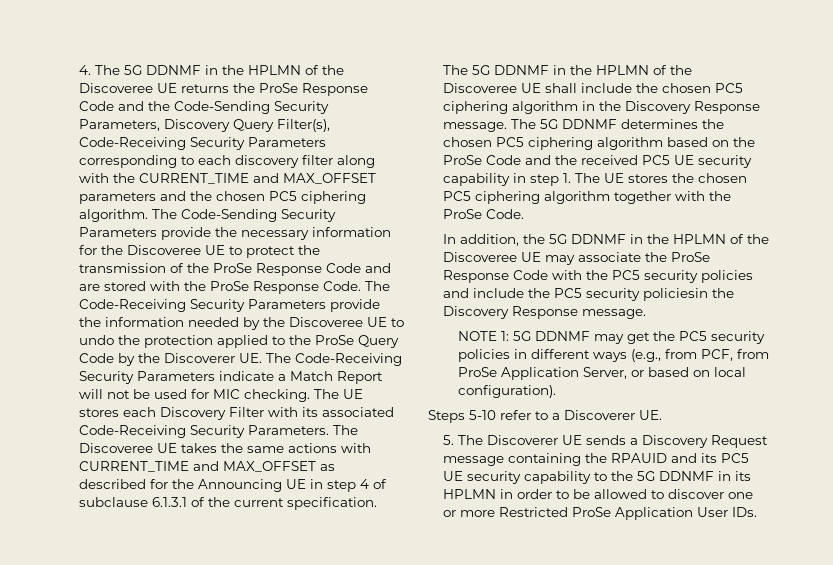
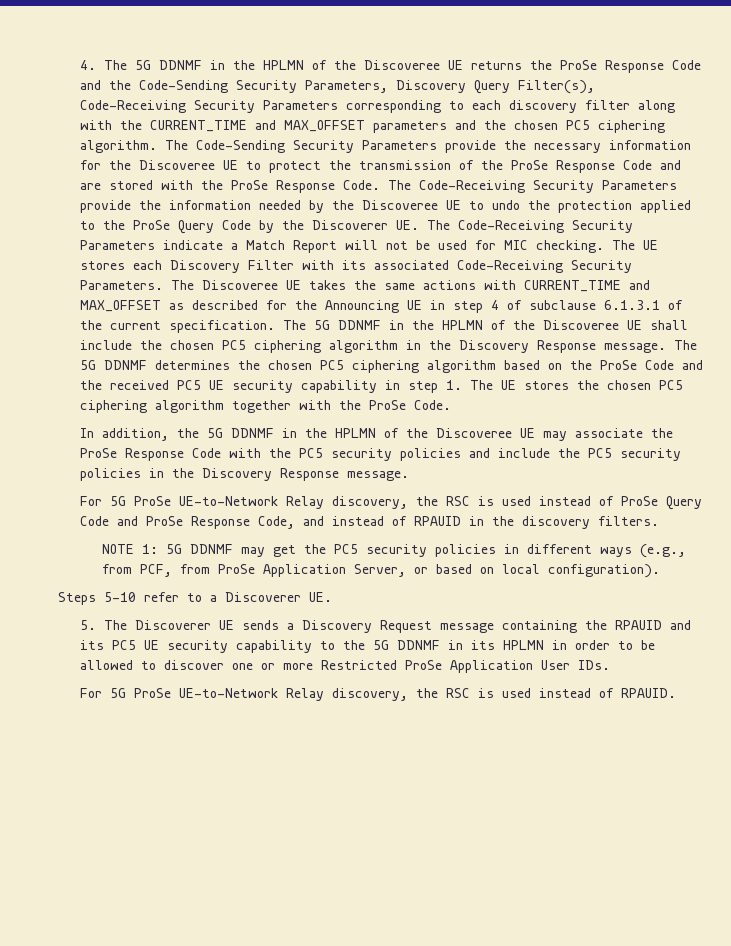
- In addition, the 5G DDNMF in the HPLMN of the Discoveree UE may associate the ProSe Response Code with the PC5 security policies and include the PC5 security policiesin the Discovery Response message.
+ In addition, the 5G DDNMF in the HPLMN of the Discoveree UE may associate the ProSe Response Code with the PC5 security policies and include the PC5 security policies in the Discovery Response message.
+ For 5G ProSe UE-to-Network Relay discovery, the RSC is used instead of ProSe Query Code and ProSe Response Code, and instead of RPAUID in the discovery filters.
+ For 5G ProSe UE-to-Network Relay discovery, the RSC is used instead of RPAUID.

